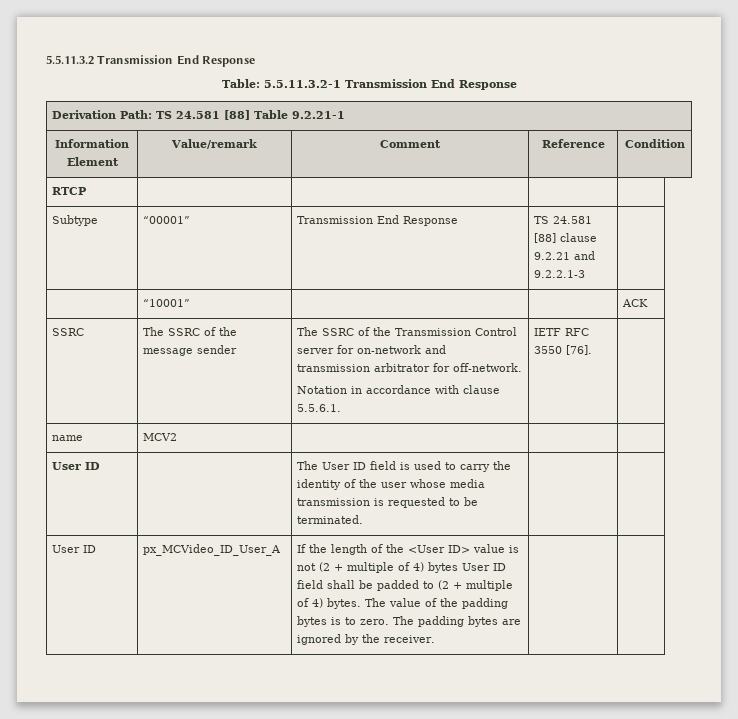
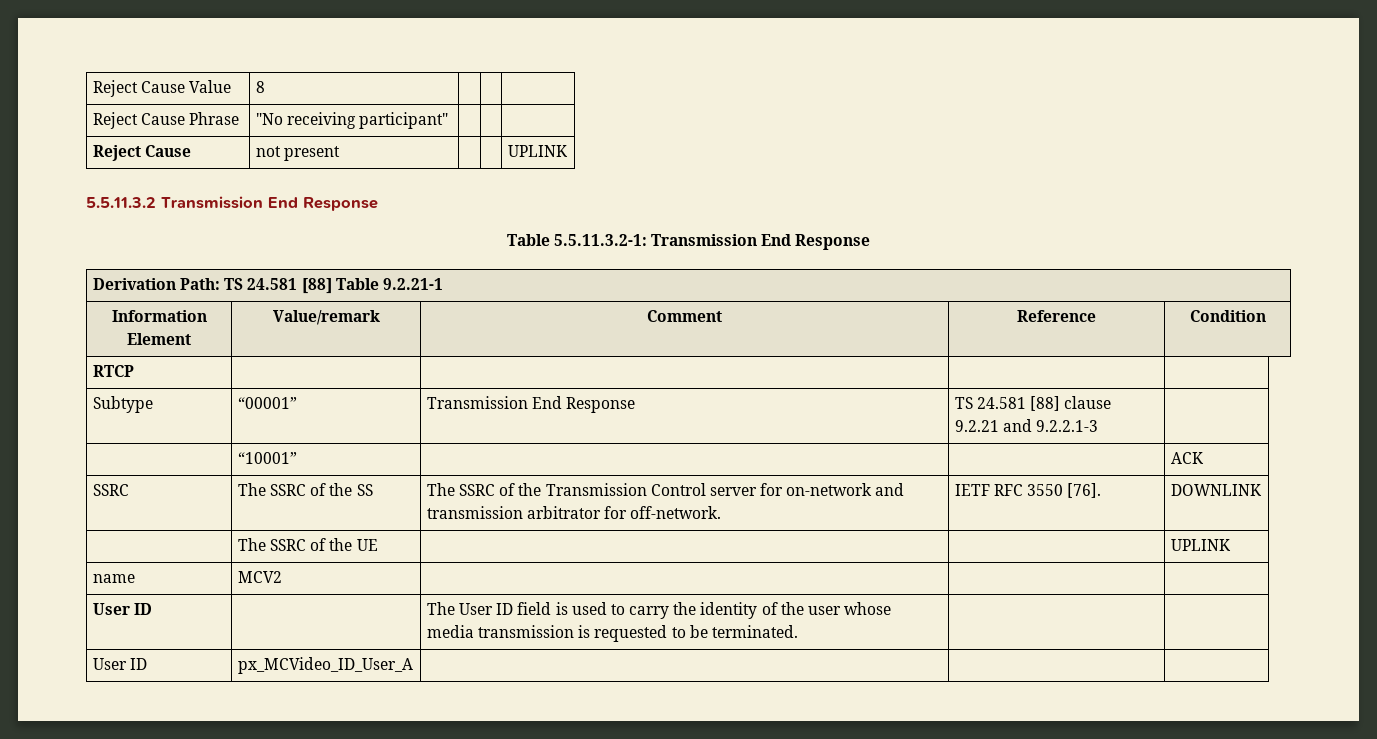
+ Reject Cause Value | 8 | | |
+ Reject Cause Phrase | "No receiving participant" | | |
+ Reject Cause | not present | | | UPLINK
- Table: 5.5.11.3.2-1 Transmission End Response
+ Table 5.5.11.3.2-1: Transmission End Response
- SSRC | The SSRC of the message sender | The SSRC of the Transmission Control server for on-network and transmission arbitrator for off-network.
- Notation in accordance with clause 5.5.6.1. | IETF RFC 3550 [76]. |
+ SSRC | The SSRC of the SS | The SSRC of the Transmission Control server for on-network and transmission arbitrator for off-network. | IETF RFC 3550 [76]. | DOWNLINK
+ | The SSRC of the UE | | | UPLINK
- If the length of the <User ID> value is not (2 + multiple of 4) bytes User ID field shall be padded to (2 + multiple of 4) bytes. The value of the padding bytes is to zero. The padding bytes are ignored by the receiver.

